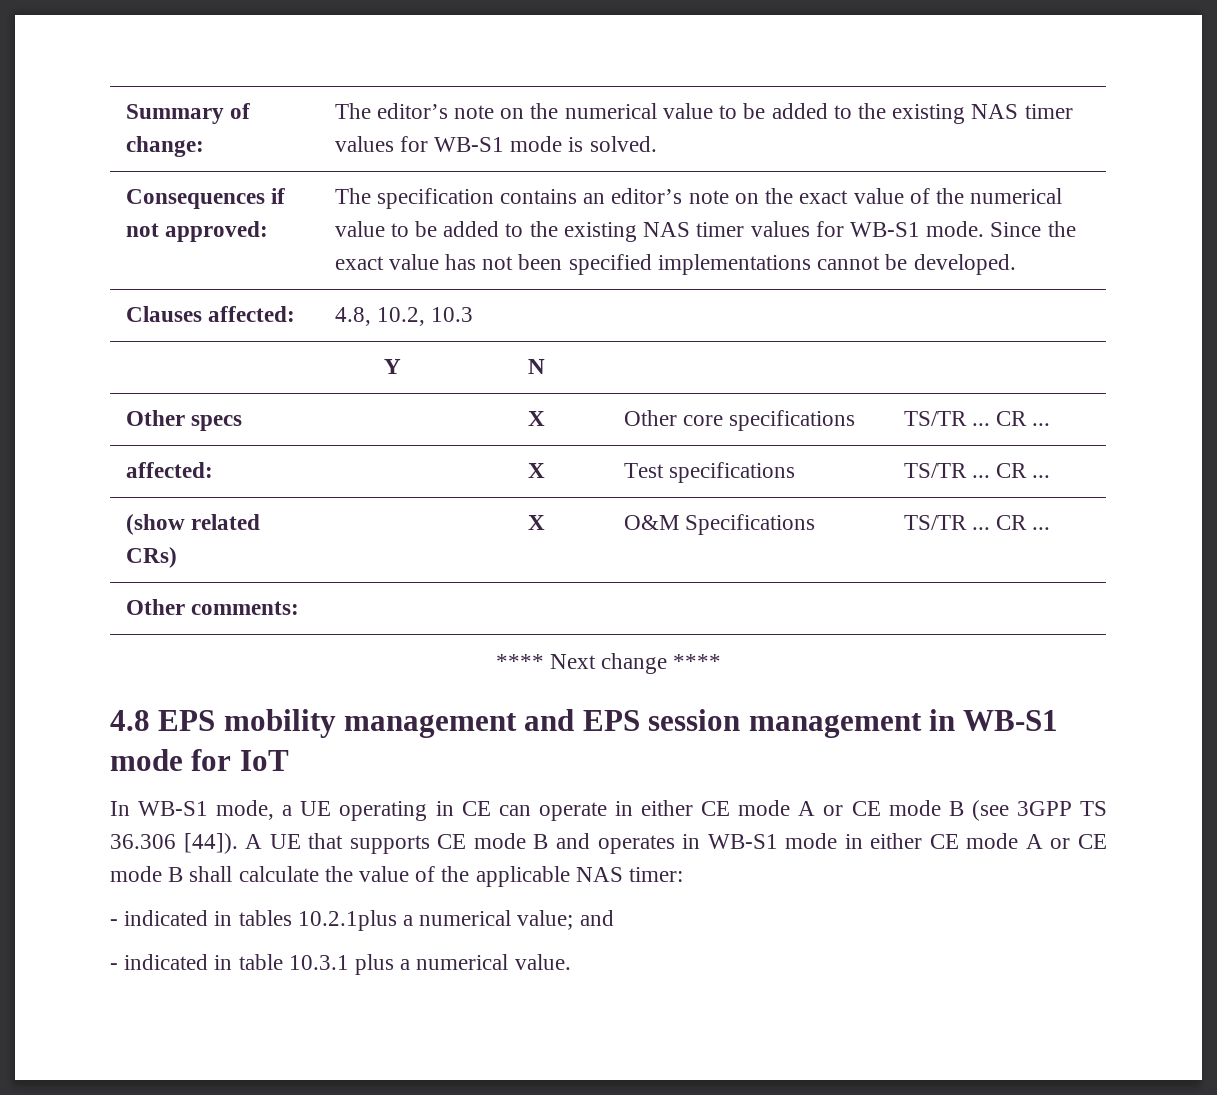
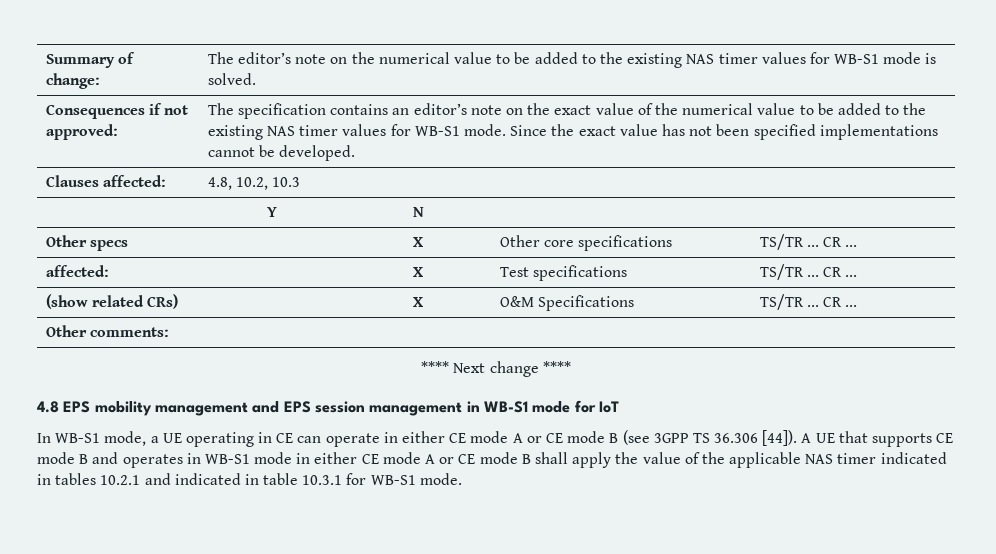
- A UE that supports CE mode B and operates in WB-S1 mode in either CE mode A or CE mode B shall calculate the value of the applicable NAS timer:
- - indicated in tables 10.2.1plus a numerical value; and
- - indicated in table 10.3.1 plus a numerical value.
+ A UE that supports CE mode B and operates in WB-S1 mode in either CE mode A or CE mode B shall apply the value of the applicable NAS timer indicated in tables 10.2.1 and indicated in table 10.3.1 for WB-S1 mode.

